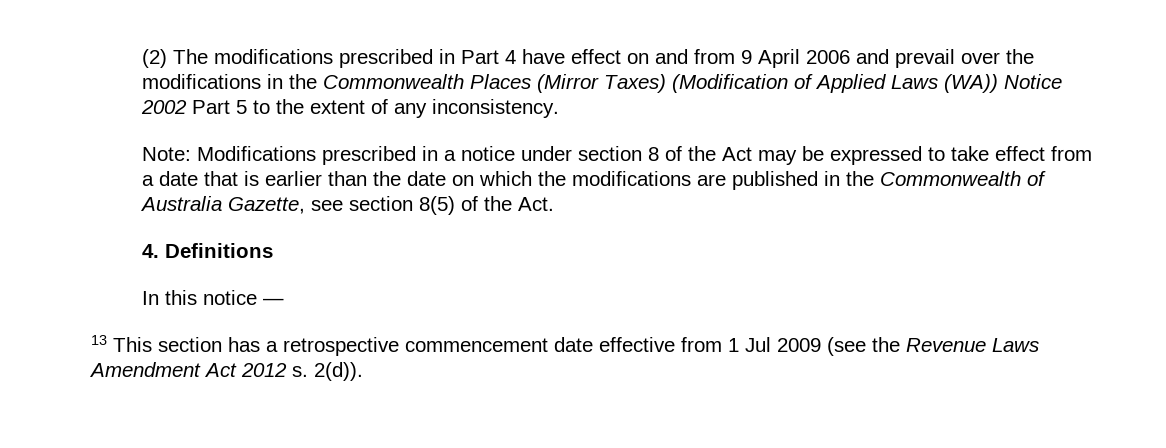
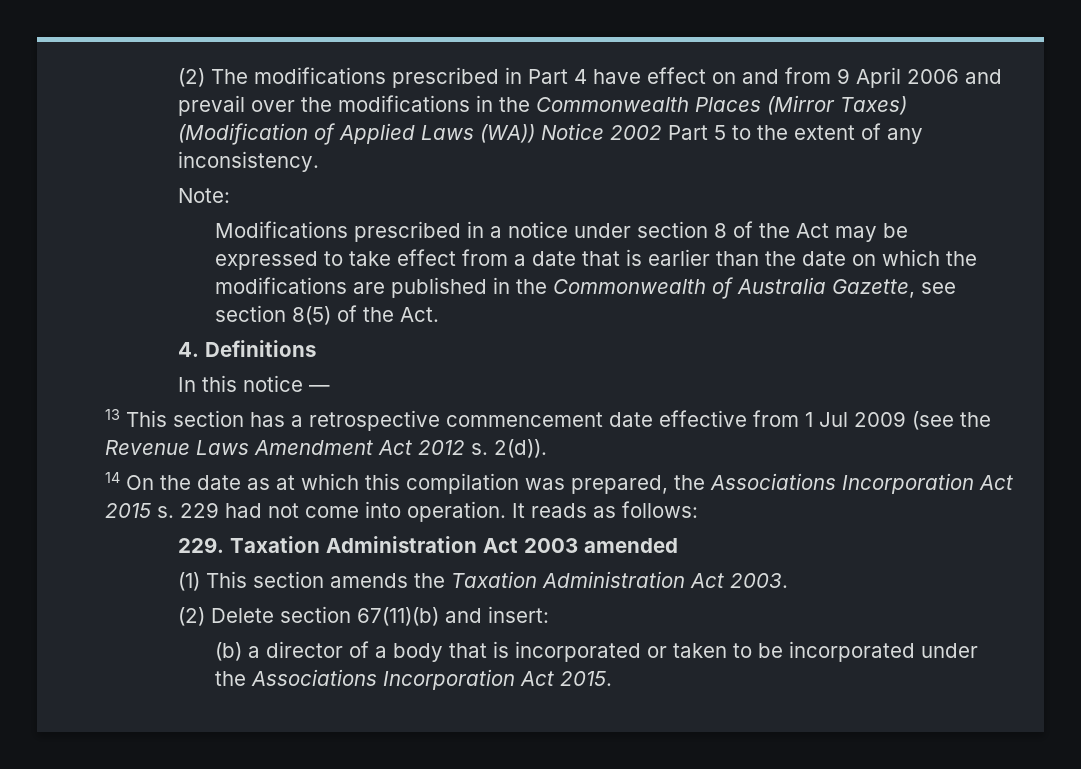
- Note: Modifications prescribed in a notice under section 8 of the Act may be expressed to take effect from a date that is earlier than the date on which the modifications are published in the Commonwealth of Australia Gazette, see section 8(5) of the Act.
+ Note:
+ Modifications prescribed in a notice under section 8 of the Act may be expressed to take effect from a date that is earlier than the date on which the modifications are published in the Commonwealth of Australia Gazette, see section 8(5) of the Act.
+ 14 On the date as at which this compilation was prepared, the Associations Incorporation Act 2015 s. 229 had not come into operation. It reads as follows:
+ 229. Taxation Administration Act 2003 amended
+ (1) This section amends the Taxation Administration Act 2003.
+ (2) Delete section 67(11)(b) and insert:
+ (b) a director of a body that is incorporated or taken to be incorporated under the Associations Incorporation Act 2015.

